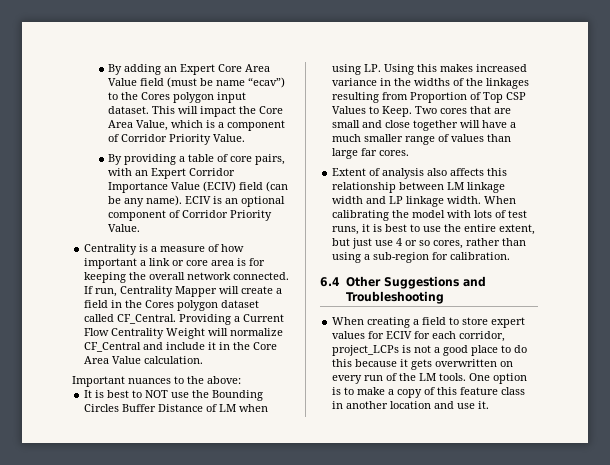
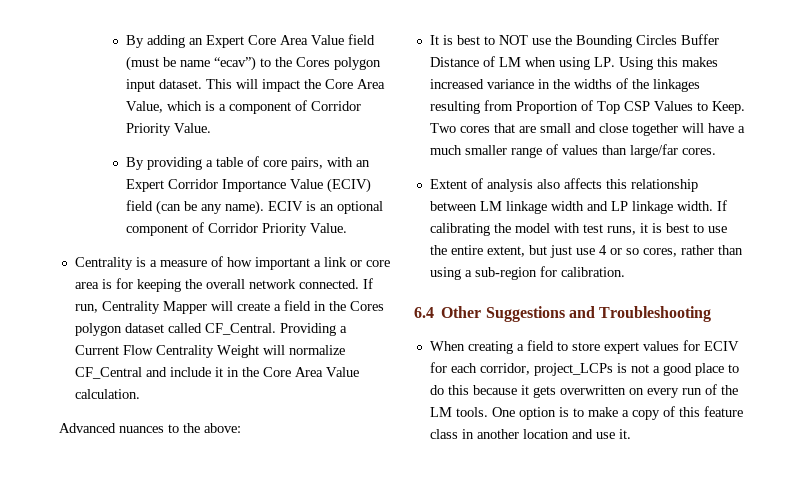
- Important nuances to the above:
+ Advanced nuances to the above:
- Two cores that are small and close together will have a much smaller range of values than large far cores.
+ Two cores that are small and close together will have a much smaller range of values than large/far cores.
- When calibrating the model with lots of test runs, it is best to use the entire extent, but just use 4 or so cores, rather than using a sub-region for calibration.
+ If calibrating the model with test runs, it is best to use the entire extent, but just use 4 or so cores, rather than using a sub-region for calibration.

